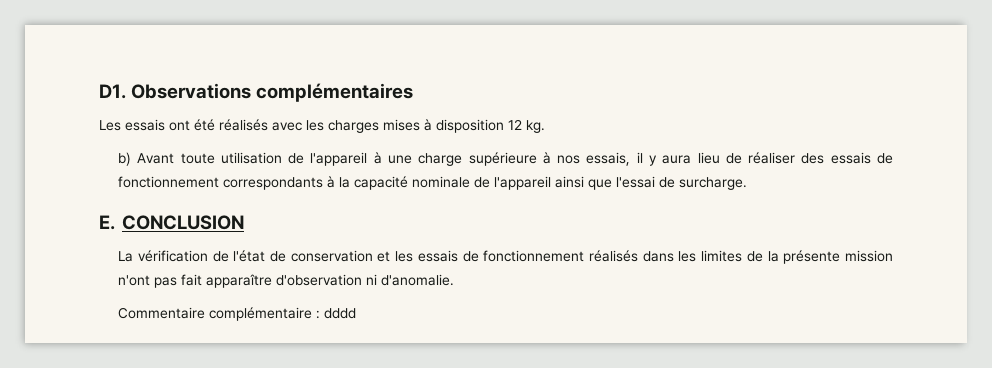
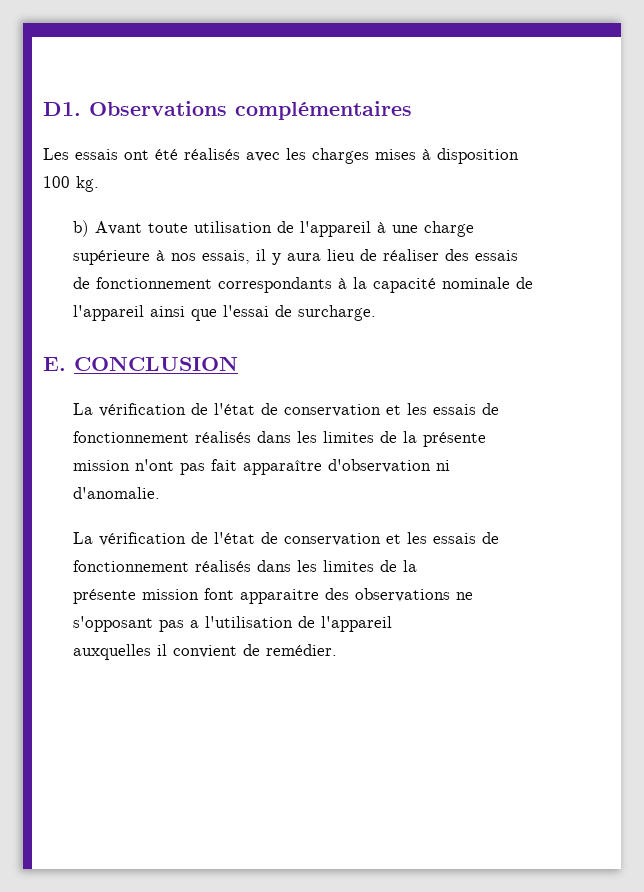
- Les essais ont été réalisés avec les charges mises à disposition 12 kg.
+ Les essais ont été réalisés avec les charges mises à disposition 100 kg.
  La vérification de l'état de conservation et les essais de fonctionnement réalisés dans les limites de la présente mission n'ont pas fait apparaître d'observation ni d'anomalie.
- Commentaire complémentaire : dddd
+ La vérification de l'état de conservation et les essais de fonctionnement réalisés dans les limites de la
+ présente mission font apparaitre des observations ne s'opposant pas a l'utilisation de l'appareil
+ auxquelles il convient de remédier.

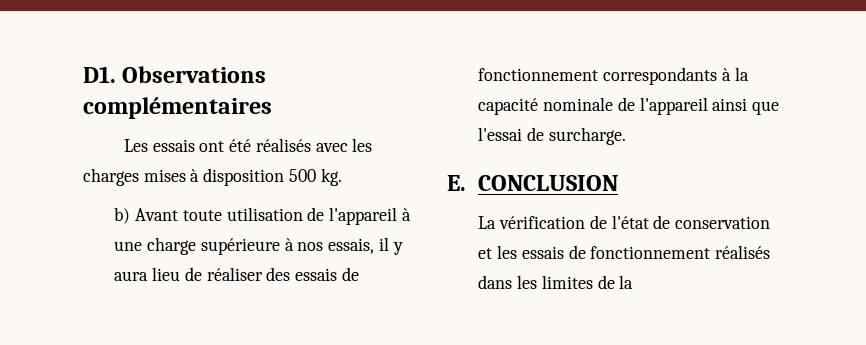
- Les essais ont été réalisés avec les charges mises à disposition 100 kg.
+ Les essais ont été réalisés avec les charges mises à disposition 500 kg.
- La vérification de l'état de conservation et les essais de fonctionnement réalisés dans les limites de la présente mission n'ont pas fait apparaître d'observation ni d'anomalie.
  La vérification de l'état de conservation et les essais de fonctionnement réalisés dans les limites de la
- présente mission font apparaitre des observations ne s'opposant pas a l'utilisation de l'appareil
- auxquelles il convient de remédier.

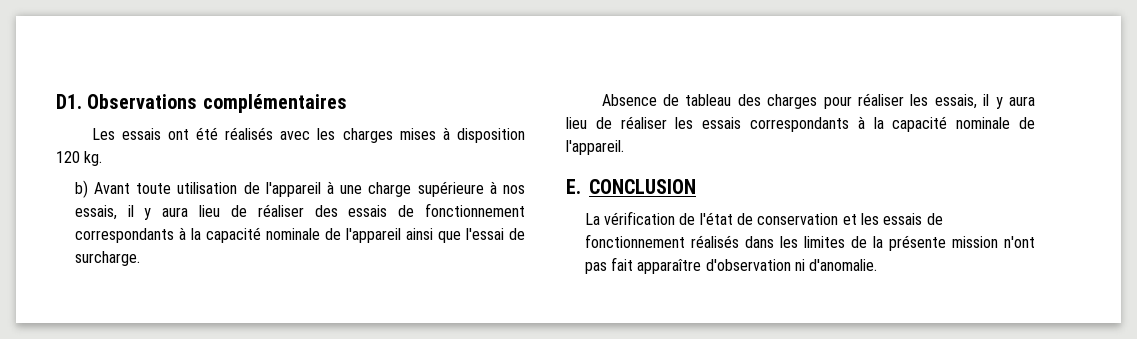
- Les essais ont été réalisés avec les charges mises à disposition 500 kg.
+ Les essais ont été réalisés avec les charges mises à disposition 120 kg.
+ Absence de tableau des charges pour réaliser les essais, il y aura lieu de réaliser les essais correspondants à la capacité nominale de l'appareil.
- La vérification de l'état de conservation et les essais de fonctionnement réalisés dans les limites de la
+ La vérification de l'état de conservation et les essais de fonctionnement réalisés dans les limites de la présente mission n'ont pas fait apparaître d'observation ni d'anomalie.

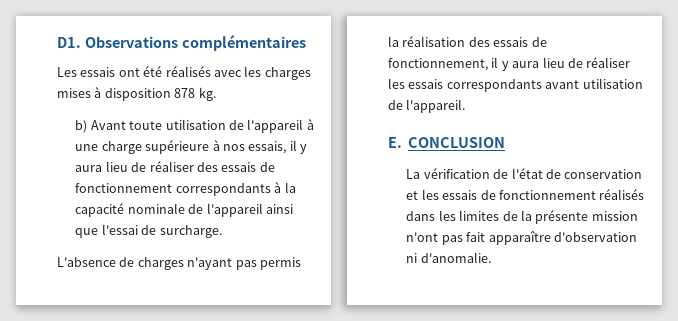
- Les essais ont été réalisés avec les charges mises à disposition 120 kg.
+ Les essais ont été réalisés avec les charges mises à disposition 878 kg.
- Absence de tableau des charges pour réaliser les essais, il y aura lieu de réaliser les essais correspondants à la capacité nominale de l'appareil.
+ L'absence de charges n'ayant pas permis la réalisation des essais de fonctionnement, il y aura lieu de réaliser les essais correspondants avant utilisation de l'appareil.

